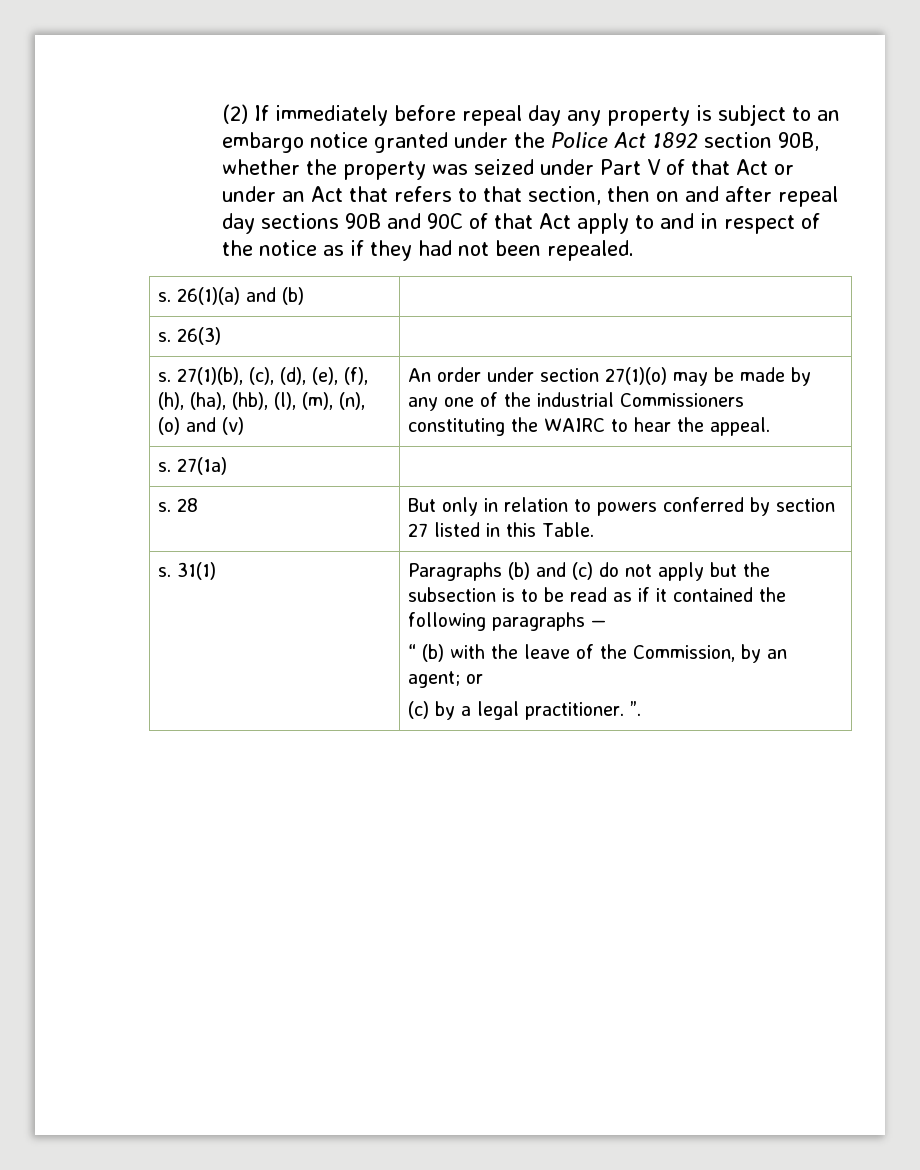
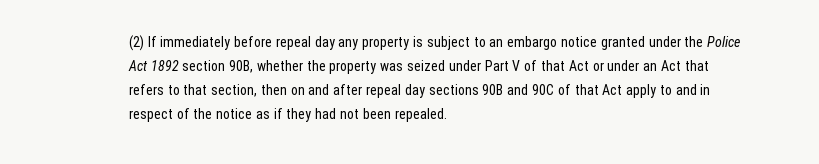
- s. 26(1)(a) and (b) |
- s. 26(3) |
- s. 27(1)(b), (c), (d), (e), (f), (h), (ha), (hb), (l), (m), (n), (o) and (v) | An order under section 27(1)(o) may be made by any one of the industrial Commissioners constituting the WAIRC to hear the appeal.
- s. 27(1a) |
- s. 28 | But only in relation to powers conferred by section 27 listed in this Table.
- s. 31(1) | Paragraphs (b) and (c) do not apply but the subsection is to be read as if it contained the following paragraphs —
- “ (b) with the leave of the Commission, by an agent; or
- (c) by a legal practitioner. ”.

